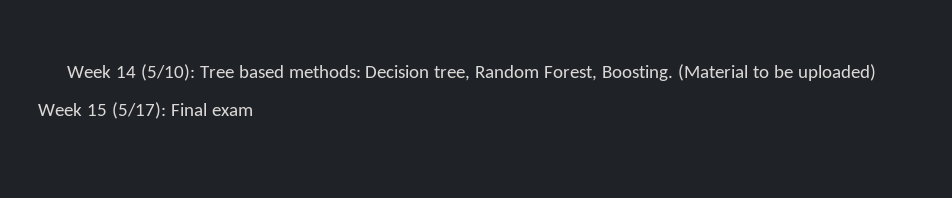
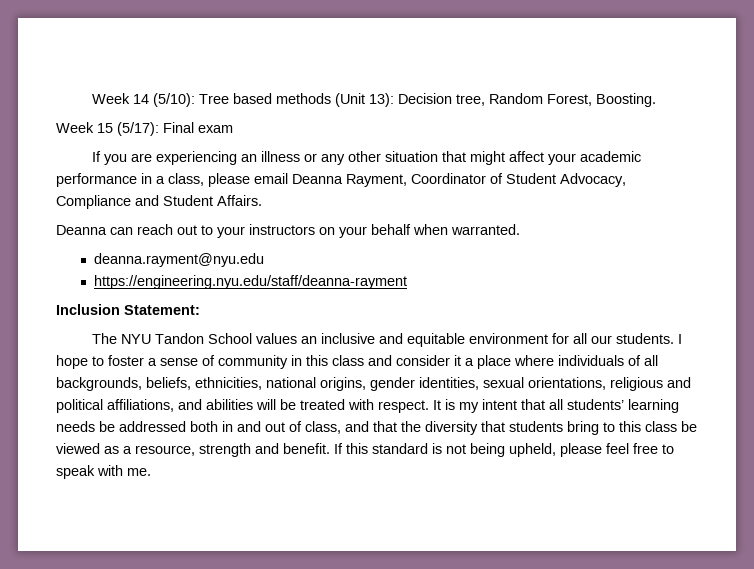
- Week 14 (5/10): Tree based methods: Decision tree, Random Forest, Boosting. (Material to be uploaded)
+ Week 14 (5/10): Tree based methods (Unit 13): Decision tree, Random Forest, Boosting.
+ If you are experiencing an illness or any other situation that might affect your academic performance in a class, please email Deanna Rayment, Coordinator of Student Advocacy, Compliance and Student Affairs.
+ Deanna can reach out to your instructors on your behalf when warranted.
+ deanna.rayment@nyu.edu
+ https://engineering.nyu.edu/staff/deanna-rayment
+ Inclusion Statement:
+ The NYU Tandon School values an inclusive and equitable environment for all our students. I hope to foster a sense of community in this class and consider it a place where individuals of all backgrounds, beliefs, ethnicities, national origins, gender identities, sexual orientations, religious and political affiliations, and abilities will be treated with respect. It is my intent that all students’ learning needs be addressed both in and out of class, and that the diversity that students bring to this class be viewed as a resource, strength and benefit. If this standard is not being upheld, please feel free to speak with me.

